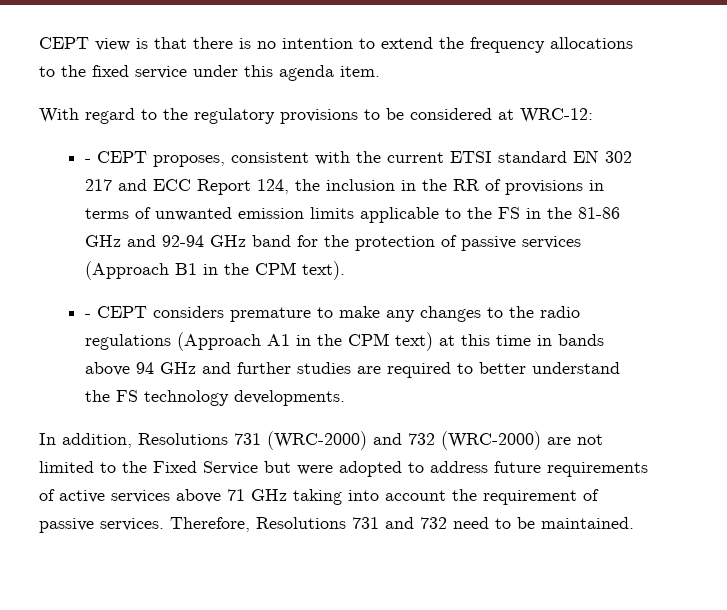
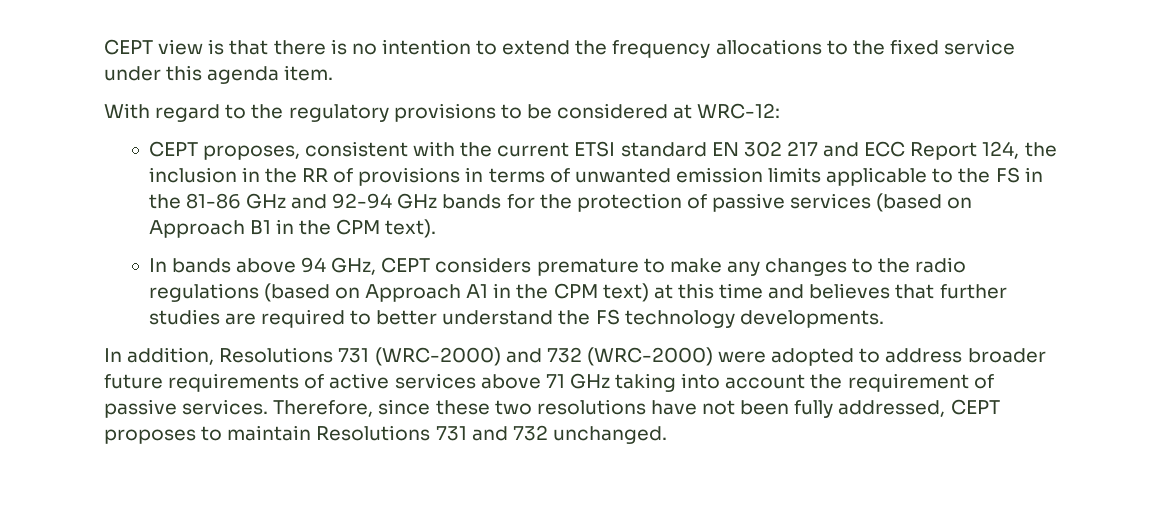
- - CEPT proposes, consistent with the current ETSI standard EN 302 217 and ECC Report 124, the inclusion in the RR of provisions in terms of unwanted emission limits applicable to the FS in the 81-86 GHz and 92-94 GHz band for the protection of passive services (Approach B1 in the CPM text).
+ CEPT proposes, consistent with the current ETSI standard EN 302 217 and ECC Report 124, the inclusion in the RR of provisions in terms of unwanted emission limits applicable to the FS in the 81-86 GHz and 92-94 GHz bands for the protection of passive services (based on Approach B1 in the CPM text).
- - CEPT considers premature to make any changes to the radio regulations (Approach A1 in the CPM text) at this time in bands above 94 GHz and further studies are required to better understand the FS technology developments.
+ In bands above 94 GHz, CEPT considers premature to make any changes to the radio regulations (based on Approach A1 in the CPM text) at this time and believes that further studies are required to better understand the FS technology developments.
- In addition, Resolutions 731 (WRC-2000) and 732 (WRC-2000) are not limited to the Fixed Service but were adopted to address future requirements of active services above 71 GHz taking into account the requirement of passive services.
+ In addition, Resolutions 731 (WRC-2000) and 732 (WRC-2000) were adopted to address broader future requirements of active services above 71 GHz taking into account the requirement of passive services.
- Therefore, Resolutions 731 and 732 need to be maintained.
+ Therefore, since these two resolutions have not been fully addressed, CEPT proposes to maintain Resolutions 731 and 732 unchanged.

